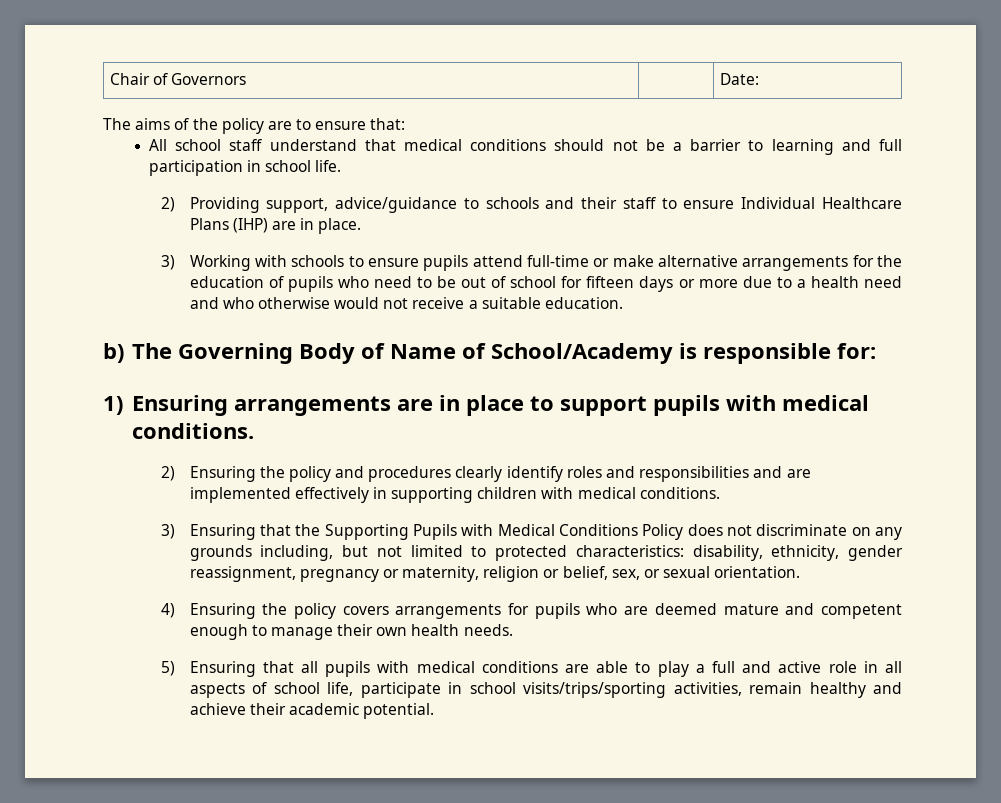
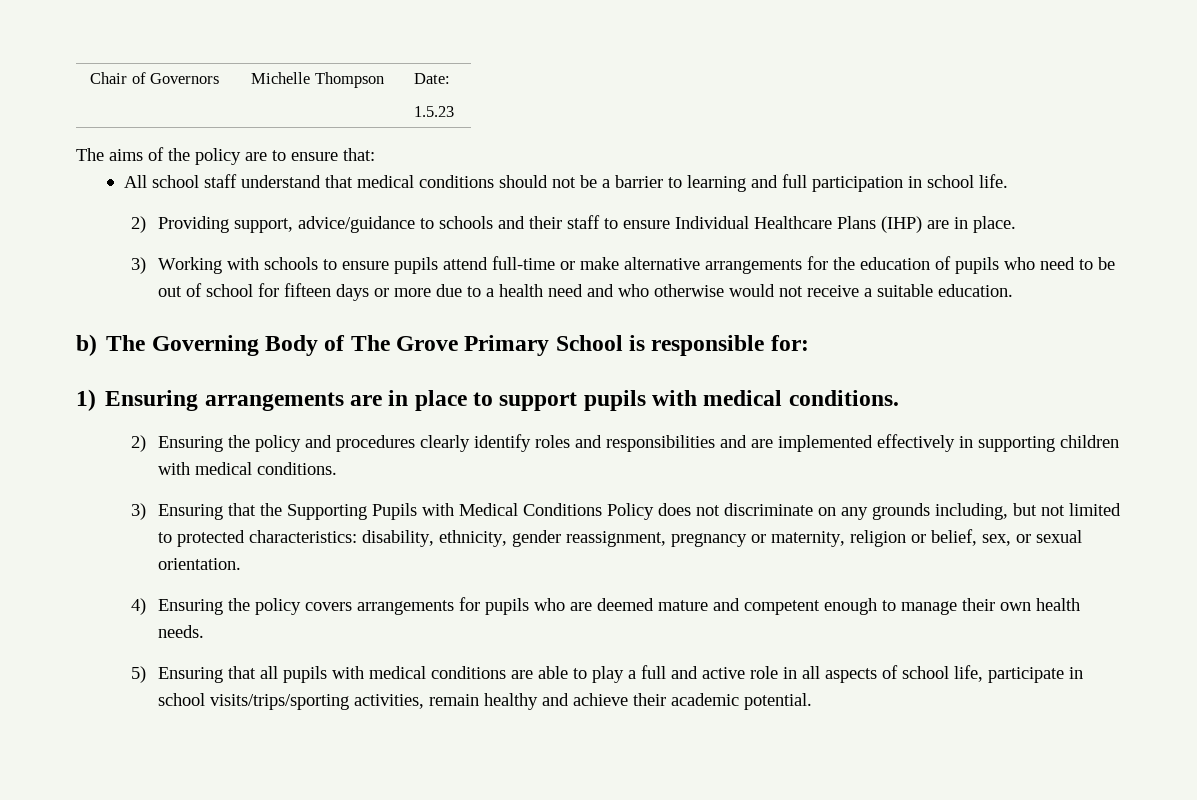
- Chair of Governors | | Date:
+ Chair of Governors | Michelle Thompson | Date:
+ 1.5.23
- b) The Governing Body of Name of School/Academy is responsible for:
+ b) The Governing Body of The Grove Primary School is responsible for:

